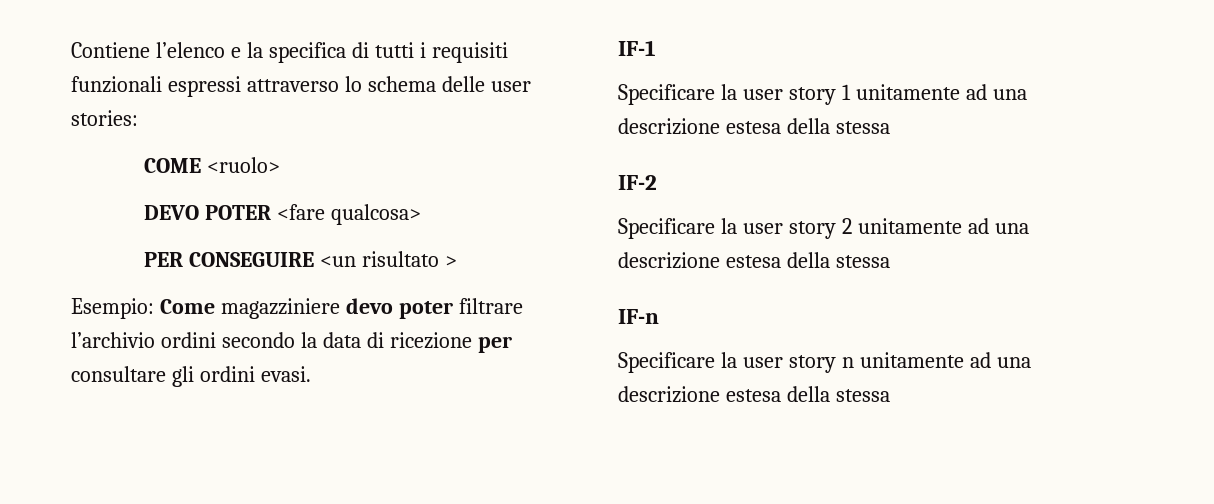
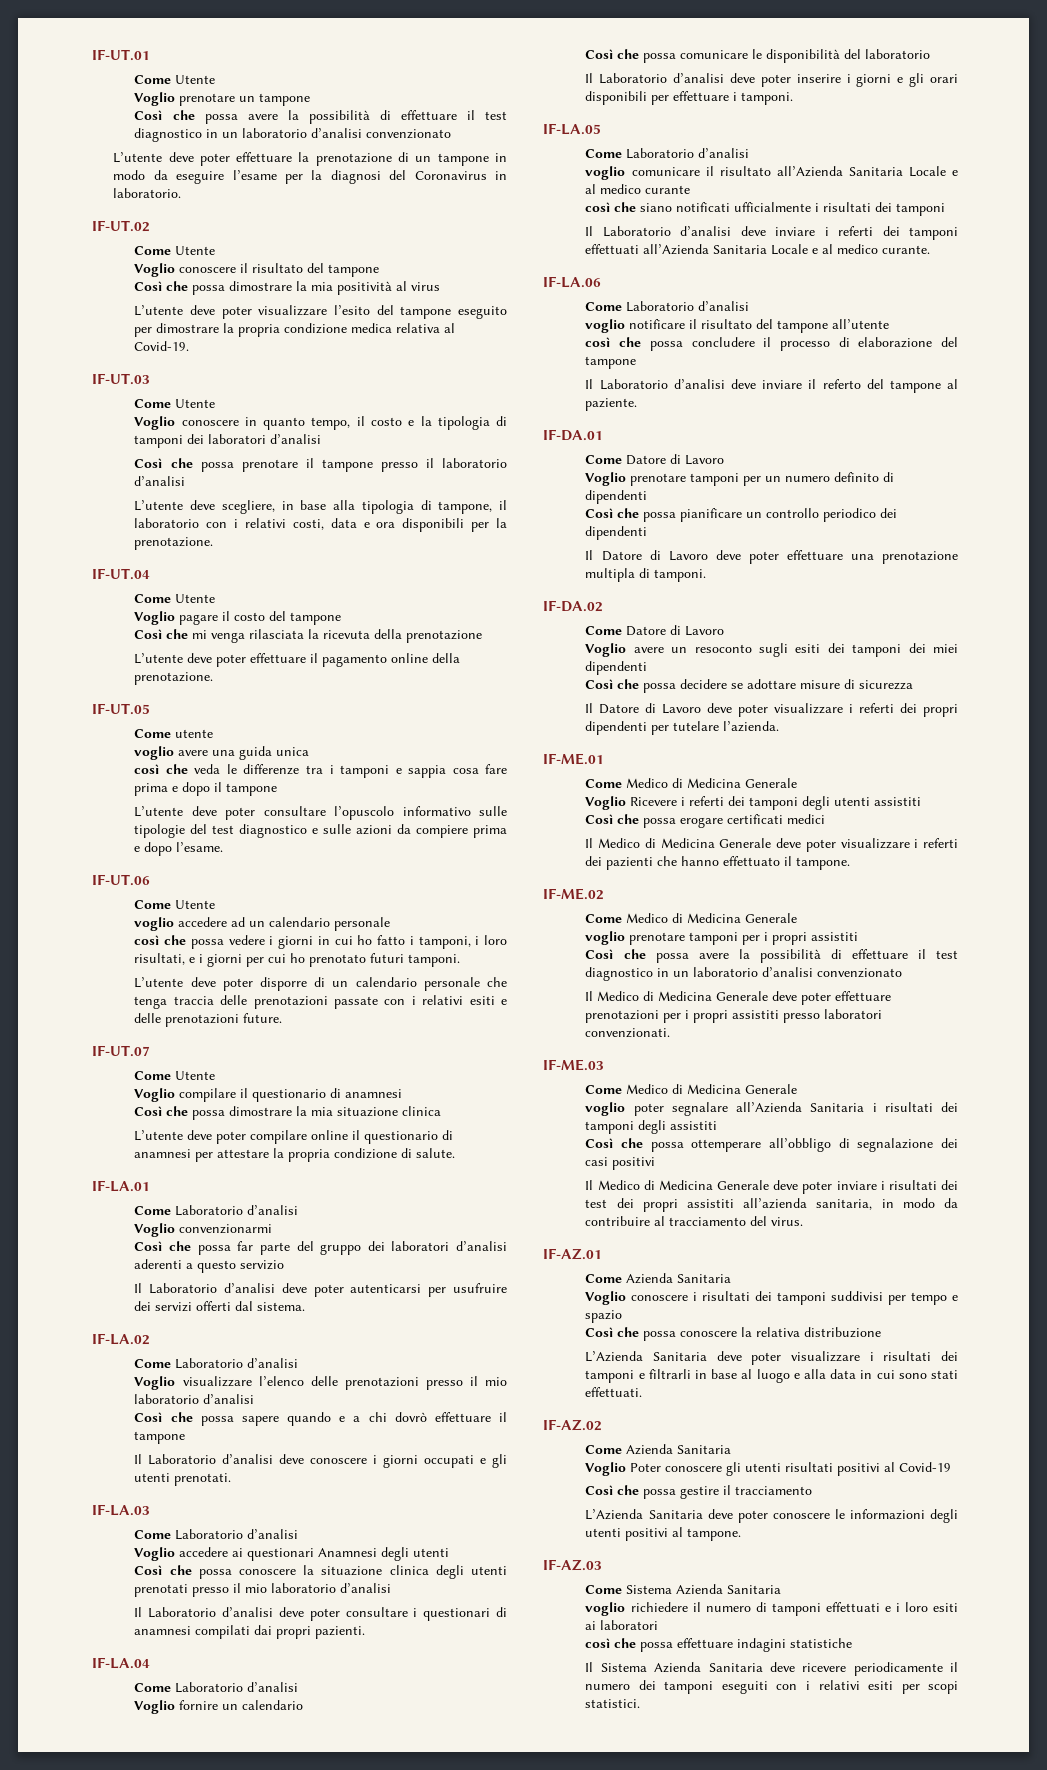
- Contiene l’elenco e la specifica di tutti i requisiti funzionali espressi attraverso lo schema delle user stories:
- COME <ruolo>
- DEVO POTER <fare qualcosa>
- PER CONSEGUIRE <un risultato >
- Esempio: Come magazziniere devo poter filtrare l’archivio ordini secondo la data di ricezione per consultare gli ordini evasi.
- IF-1
- Specificare la user story 1 unitamente ad una descrizione estesa della stessa
- IF-2
- Specificare la user story 2 unitamente ad una descrizione estesa della stessa
- IF-n
- Specificare la user story n unitamente ad una descrizione estesa della stessa
+ IF-UT.01
+ Come Utente
+ Voglio prenotare un tampone
+ Così che possa avere la possibilità di effettuare il test diagnostico in un laboratorio d’analisi convenzionato
+ L’utente deve poter effettuare la prenotazione di un tampone in modo da eseguire l’esame per la diagnosi del Coronavirus in laboratorio.
+ IF-UT.02
+ Come Utente
+ Voglio conoscere il risultato del tampone
+ Così che possa dimostrare la mia positività al virus
+ L’utente deve poter visualizzare l’esito del tampone eseguito per dimostrare la propria condizione medica relativa al Covid-19.
+ IF-UT.03
+ Come Utente
+ Voglio conoscere in quanto tempo, il costo e la tipologia di tamponi dei laboratori d’analisi
+ Così che possa prenotare il tampone presso il laboratorio d’analisi
+ L’utente deve scegliere, in base alla tipologia di tampone, il laboratorio con i relativi costi, data e ora disponibili per la prenotazione.
+ IF-UT.04
+ Come Utente
+ Voglio pagare il costo del tampone
+ Così che mi venga rilasciata la ricevuta della prenotazione
+ L’utente deve poter effettuare il pagamento online della prenotazione.
+ IF-UT.05
+ Come utente
+ voglio avere una guida unica
+ così che veda le differenze tra i tamponi e sappia cosa fare prima e dopo il tampone
+ L’utente deve poter consultare l’opuscolo informativo sulle tipologie del test diagnostico e sulle azioni da compiere prima e dopo l’esame.
+ IF-UT.06
+ Come Utente
+ voglio accedere ad un calendario personale
+ così che possa vedere i giorni in cui ho fatto i tamponi, i loro risultati, e i giorni per cui ho prenotato futuri tamponi.
+ L’utente deve poter disporre di un calendario personale che tenga traccia delle prenotazioni passate con i relativi esiti e delle prenotazioni future.
+ IF-UT.07
+ Come Utente
+ Voglio compilare il questionario di anamnesi
+ Così che possa dimostrare la mia situazione clinica
+ L’utente deve poter compilare online il questionario di anamnesi per attestare la propria condizione di salute.
+ IF-LA.01
+ Come Laboratorio d’analisi
+ Voglio convenzionarmi
+ Così che possa far parte del gruppo dei laboratori d’analisi aderenti a questo servizio
+ Il Laboratorio d’analisi deve poter autenticarsi per usufruire dei servizi offerti dal sistema.
+ IF-LA.02
+ Come Laboratorio d’analisi
+ Voglio visualizzare l’elenco delle prenotazioni presso il mio laboratorio d’analisi
+ Così che possa sapere quando e a chi dovrò effettuare il tampone
+ Il Laboratorio d’analisi deve conoscere i giorni occupati e gli utenti prenotati.
+ IF-LA.03
+ Come Laboratorio d’analisi
+ Voglio accedere ai questionari Anamnesi degli utenti
+ Così che possa conoscere la situazione clinica degli utenti prenotati presso il mio laboratorio d’analisi
+ Il Laboratorio d’analisi deve poter consultare i questionari di anamnesi compilati dai propri pazienti.
+ IF-LA.04
+ Come Laboratorio d’analisi
+ Voglio fornire un calendario
+ Così che possa comunicare le disponibilità del laboratorio
+ Il Laboratorio d’analisi deve poter inserire i giorni e gli orari disponibili per effettuare i tamponi.
+ IF-LA.05
+ Come Laboratorio d’analisi
+ voglio comunicare il risultato all’Azienda Sanitaria Locale e al medico curante
+ così che siano notificati ufficialmente i risultati dei tamponi
+ Il Laboratorio d’analisi deve inviare i referti dei tamponi effettuati all’Azienda Sanitaria Locale e al medico curante.
+ IF-LA.06
+ Come Laboratorio d’analisi
+ voglio notificare il risultato del tampone all’utente
+ così che possa concludere il processo di elaborazione del tampone
+ Il Laboratorio d’analisi deve inviare il referto del tampone al paziente.
+ IF-DA.01
+ Come Datore di Lavoro
+ Voglio prenotare tamponi per un numero definito di dipendenti
+ Così che possa pianificare un controllo periodico dei dipendenti
+ Il Datore di Lavoro deve poter effettuare una prenotazione multipla di tamponi.
+ IF-DA.02
+ Come Datore di Lavoro
+ Voglio avere un resoconto sugli esiti dei tamponi dei miei dipendenti
+ Così che possa decidere se adottare misure di sicurezza
+ Il Datore di Lavoro deve poter visualizzare i referti dei propri dipendenti per tutelare l’azienda.
+ IF-ME.01
+ Come Medico di Medicina Generale
+ Voglio Ricevere i referti dei tamponi degli utenti assistiti
+ Così che possa erogare certificati medici
+ Il Medico di Medicina Generale deve poter visualizzare i referti dei pazienti che hanno effettuato il tampone.
+ IF-ME.02
+ Come Medico di Medicina Generale
+ voglio prenotare tamponi per i propri assistiti
+ Così che possa avere la possibilità di effettuare il test diagnostico in un laboratorio d’analisi convenzionato
+ Il Medico di Medicina Generale deve poter effettuare prenotazioni per i propri assistiti presso laboratori convenzionati.
+ IF-ME.03
+ Come Medico di Medicina Generale
+ voglio poter segnalare all’Azienda Sanitaria i risultati dei tamponi degli assistiti
+ Così che possa ottemperare all’obbligo di segnalazione dei casi positivi
+ Il Medico di Medicina Generale deve poter inviare i risultati dei test dei propri assistiti all’azienda sanitaria, in modo da contribuire al tracciamento del virus.
+ IF-AZ.01
+ Come Azienda Sanitaria
+ Voglio conoscere i risultati dei tamponi suddivisi per tempo e spazio
+ Così che possa conoscere la relativa distribuzione
+ L’Azienda Sanitaria deve poter visualizzare i risultati dei tamponi e filtrarli in base al luogo e alla data in cui sono stati effettuati.
+ IF-AZ.02
+ Come Azienda Sanitaria
+ Voglio Poter conoscere gli utenti risultati positivi al Covid-19
+ Così che possa gestire il tracciamento
+ L’Azienda Sanitaria deve poter conoscere le informazioni degli utenti positivi al tampone.
+ IF-AZ.03
+ Come Sistema Azienda Sanitaria
+ voglio richiedere il numero di tamponi effettuati e i loro esiti ai laboratori
+ così che possa effettuare indagini statistiche
+ Il Sistema Azienda Sanitaria deve ricevere periodicamente il numero dei tamponi eseguiti con i relativi esiti per scopi statistici.

